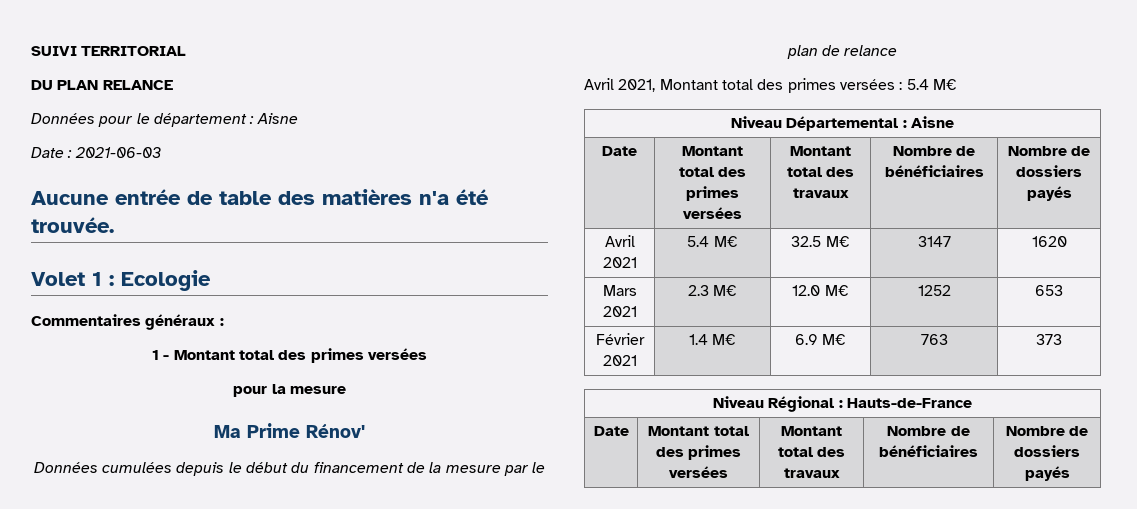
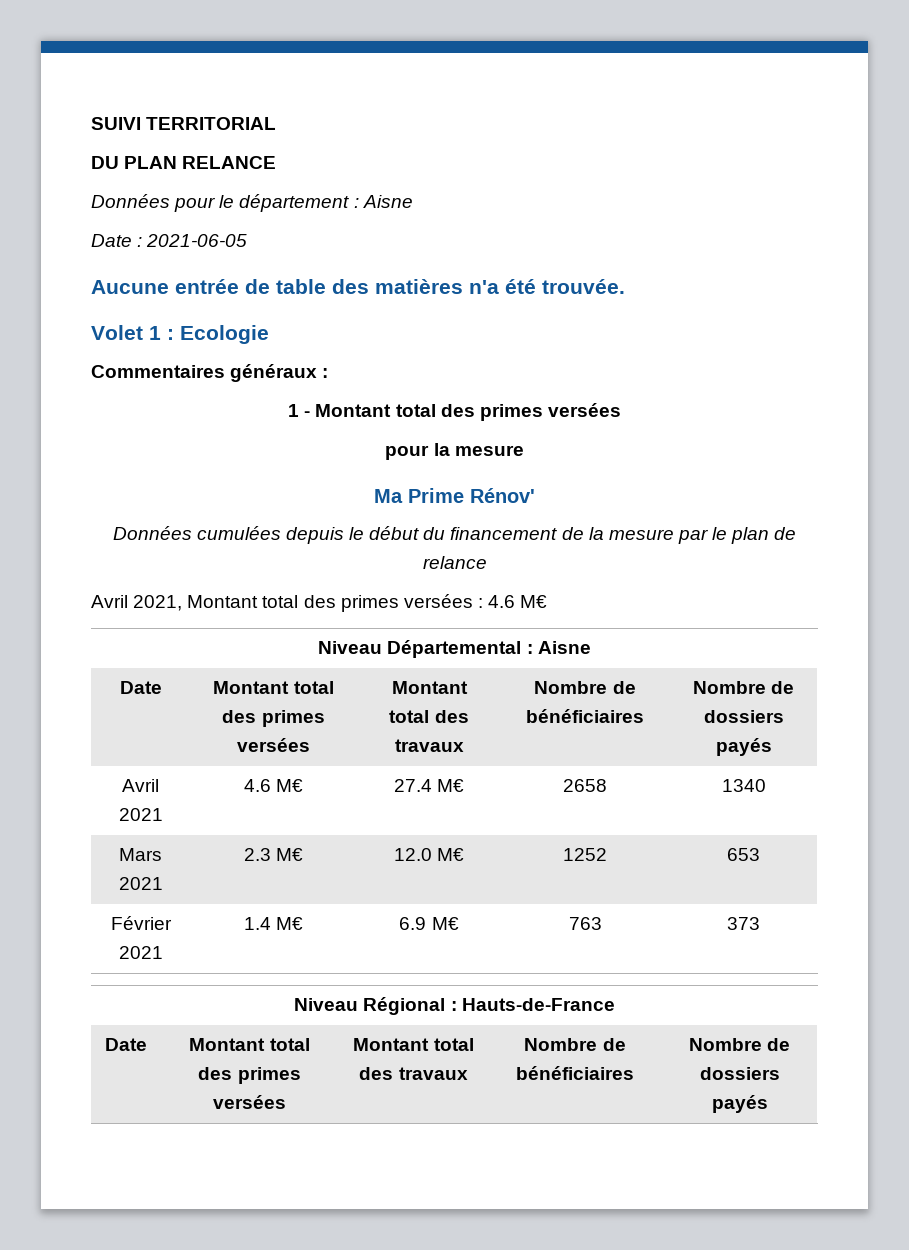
- Date : 2021-06-03
+ Date : 2021-06-05
- Avril 2021, Montant total des primes versées : 5.4 M€
+ Avril 2021, Montant total des primes versées : 4.6 M€
- Avril 2021 | 5.4 M€ | 32.5 M€ | 3147 | 1620
+ Avril 2021 | 4.6 M€ | 27.4 M€ | 2658 | 1340

